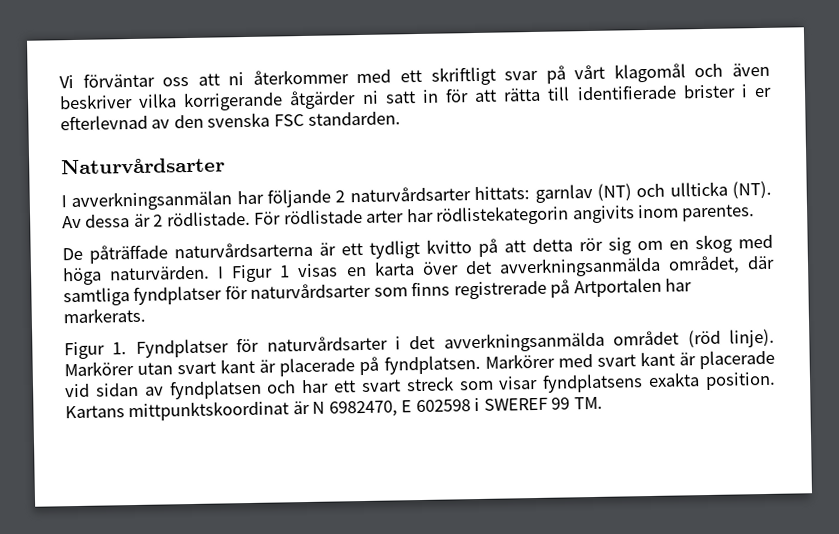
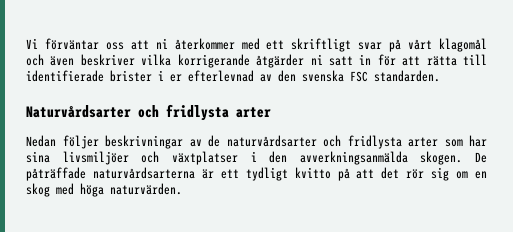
- Naturvårdsarter
- I avverkningsanmälan har följande 2 naturvårdsarter hittats: garnlav (NT) och ullticka (NT). Av dessa är 2 rödlistade. För rödlistade arter har rödlistekategorin angivits inom parentes.
- De påträffade naturvårdsarterna är ett tydligt kvitto på att detta rör sig om en skog med höga naturvärden. I Figur 1 visas en karta över det avverkningsanmälda området, där samtliga fyndplatser för naturvårdsarter som finns registrerade på Artportalen har markerats.
- Figur 1. Fyndplatser för naturvårdsarter i det avverkningsanmälda området (röd linje). Markörer utan svart kant är placerade på fyndplatsen. Markörer med svart kant är placerade vid sidan av fyndplatsen och har ett svart streck som visar fyndplatsens exakta position. Kartans mittpunktskoordinat är N 6982470, E 602598 i SWEREF 99 TM.
+ Naturvårdsarter och fridlysta arter
+ Nedan följer beskrivningar av de naturvårdsarter och fridlysta arter som har sina livsmiljöer och växtplatser i den avverkningsanmälda skogen. De påträffade naturvårdsarterna är ett tydligt kvitto på att det rör sig om en skog med höga naturvärden.

